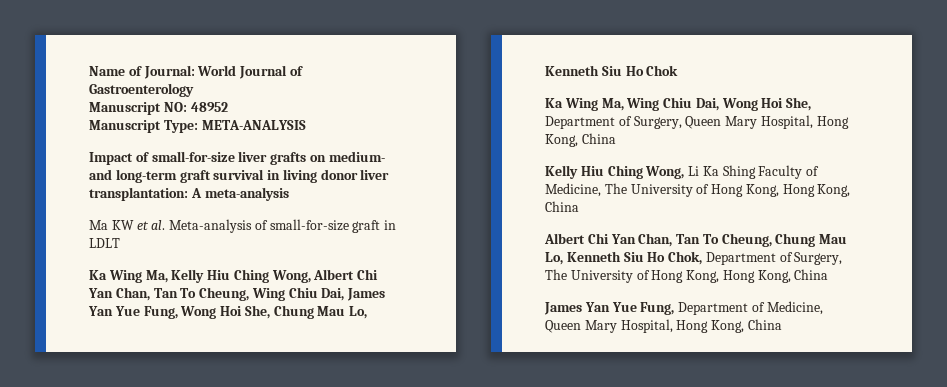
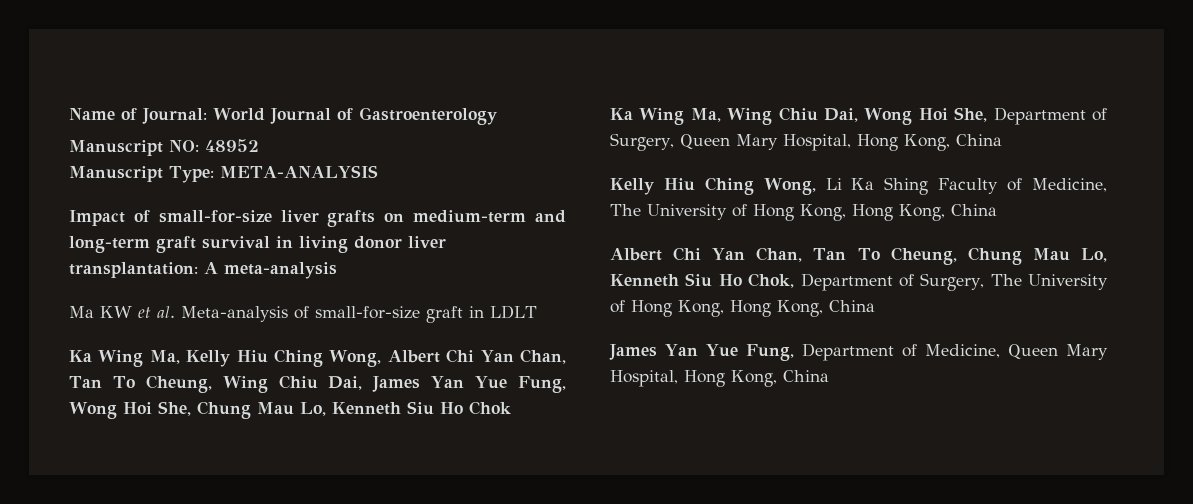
- Impact of small-for-size liver grafts on medium- and long-term graft survival in living donor liver transplantation: A meta-analysis
+ Impact of small-for-size liver grafts on medium-term and long-term graft survival in living donor liver transplantation: A meta-analysis

